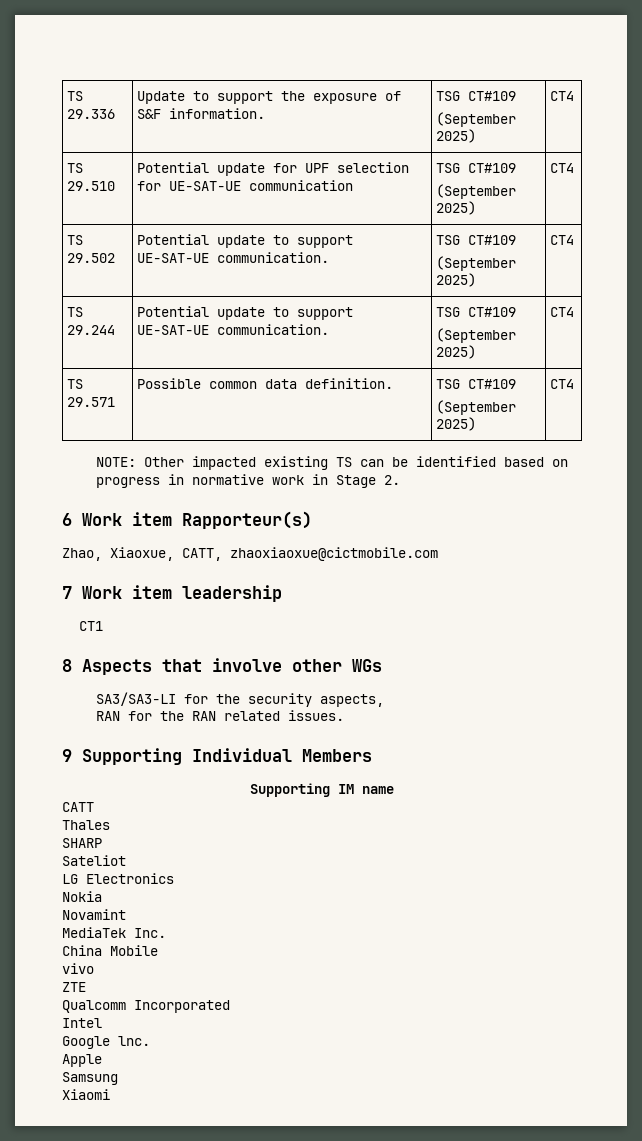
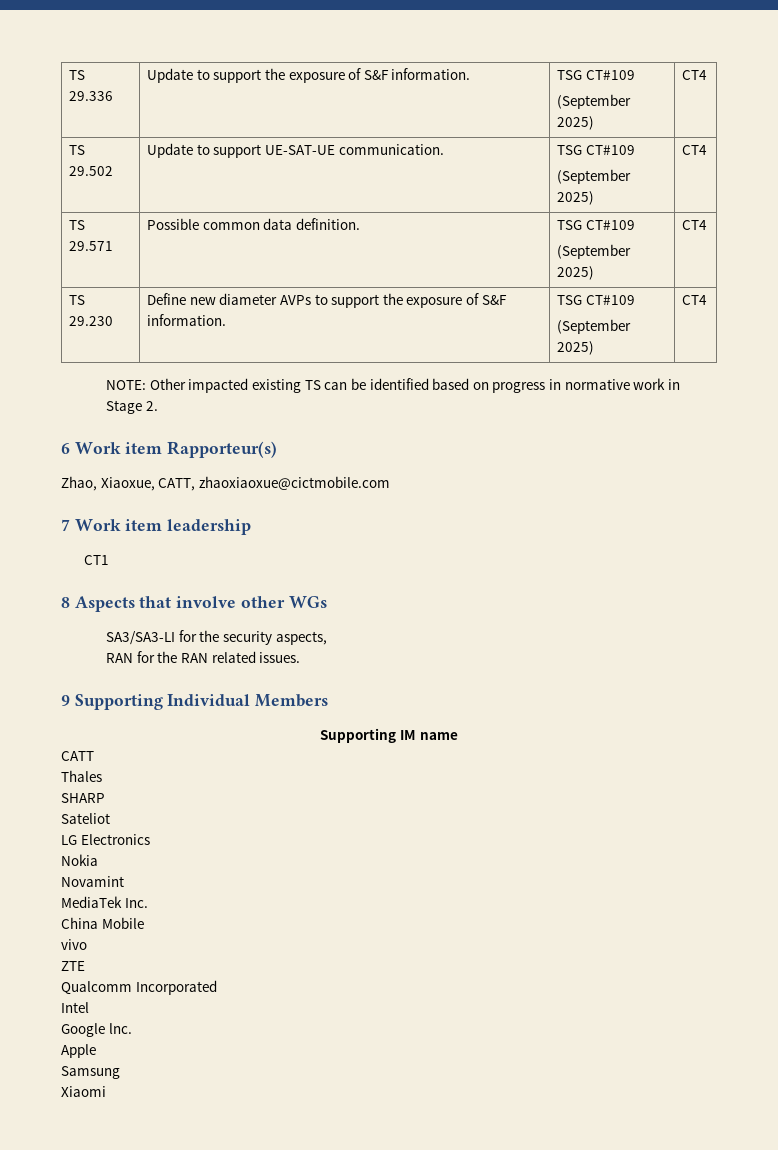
- TS 29.510 | Potential update for UPF selection for UE-SAT-UE communication | TSG CT#109
- (September 2025) | CT4
- TS 29.502 | Potential update to support UE-SAT-UE communication. | TSG CT#109
- (September 2025) | CT4
- TS 29.244 | Potential update to support UE-SAT-UE communication. | TSG CT#109
+ TS 29.502 | Update to support UE-SAT-UE communication. | TSG CT#109
+ TS 29.230 | Define new diameter AVPs to support the exposure of S&F information. | TSG CT#109
+ (September 2025) | CT4

